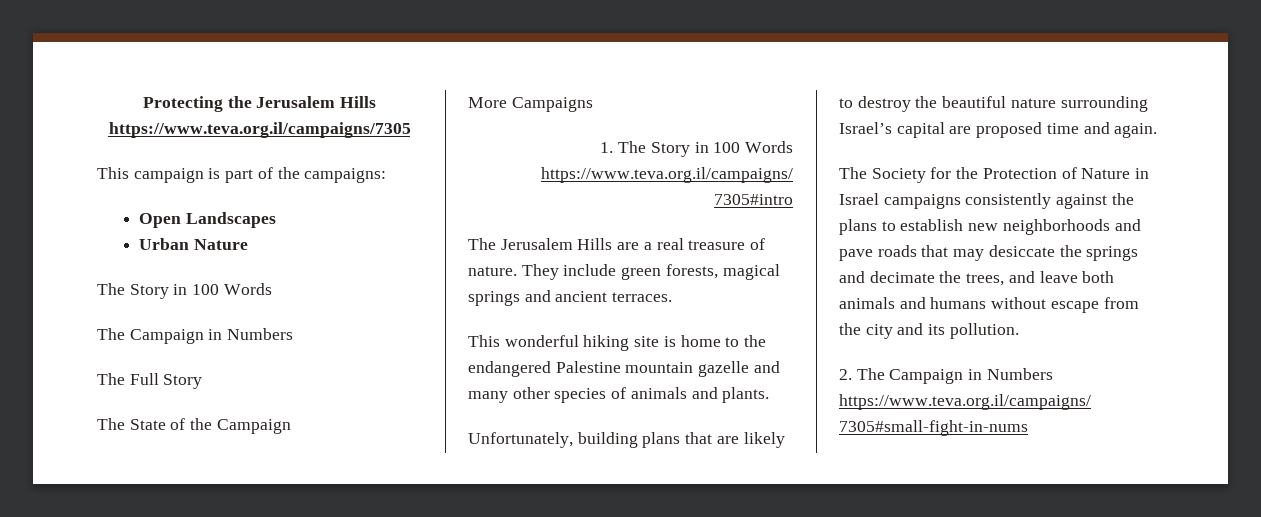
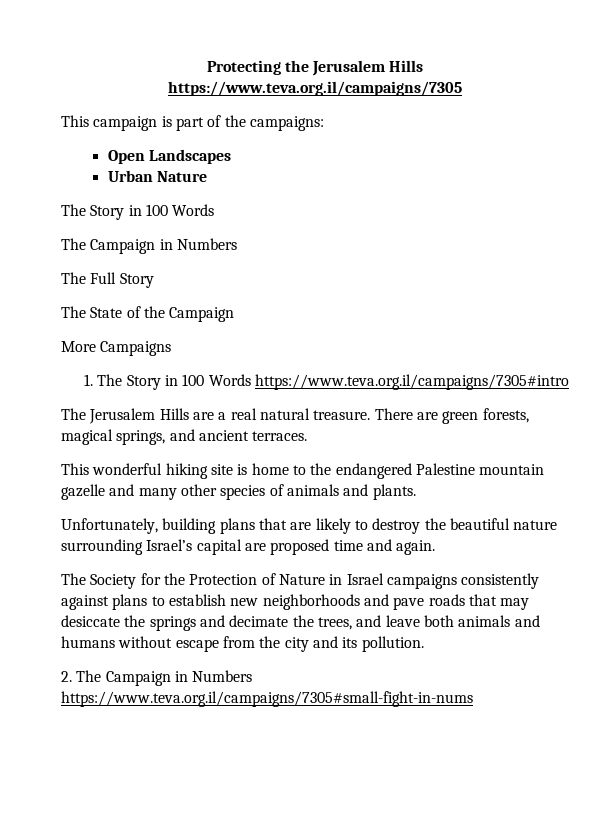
- The Jerusalem Hills are a real treasure of nature. They include green forests, magical springs and ancient terraces.
+ The Jerusalem Hills are a real natural treasure. There are green forests, magical springs, and ancient terraces.
- The Society for the Protection of Nature in Israel campaigns consistently against the plans to establish new neighborhoods and pave roads that may desiccate the springs and decimate the trees, and leave both animals and humans without escape from the city and its pollution.
+ The Society for the Protection of Nature in Israel campaigns consistently against plans to establish new neighborhoods and pave roads that may desiccate the springs and decimate the trees, and leave both animals and humans without escape from the city and its pollution.

